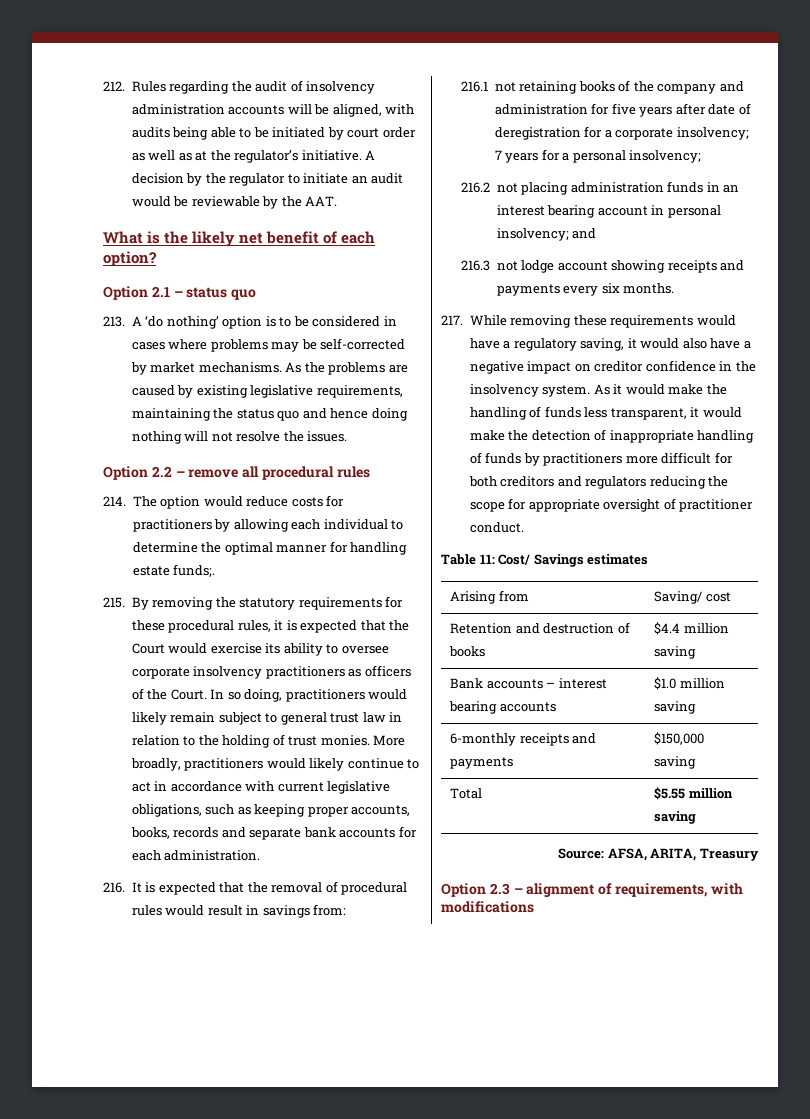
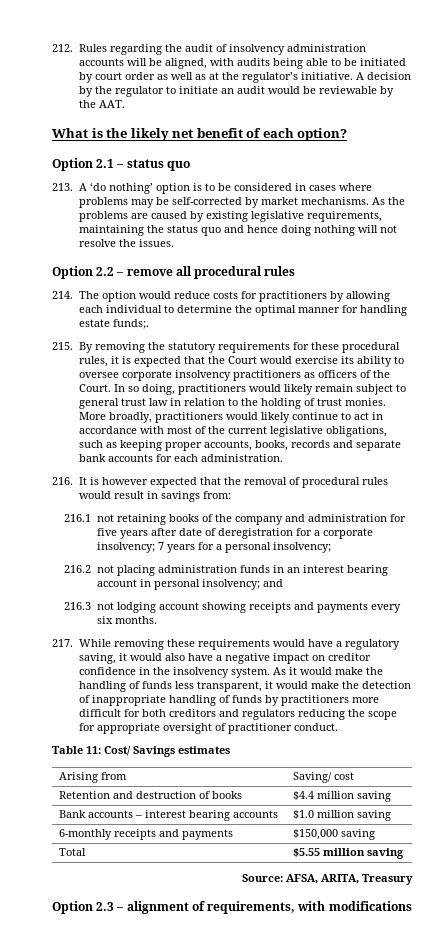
- More broadly, practitioners would likely continue to act in accordance with current legislative obligations, such as keeping proper accounts, books, records and separate bank accounts for each administration.
+ More broadly, practitioners would likely continue to act in accordance with most of the current legislative obligations, such as keeping proper accounts, books, records and separate bank accounts for each administration.
- 216. It is expected that the removal of procedural rules would result in savings from:
+ 216. It is however expected that the removal of procedural rules would result in savings from:
- 216.3 not lodge account showing receipts and payments every six months.
+ 216.3 not lodging account showing receipts and payments every six months.

